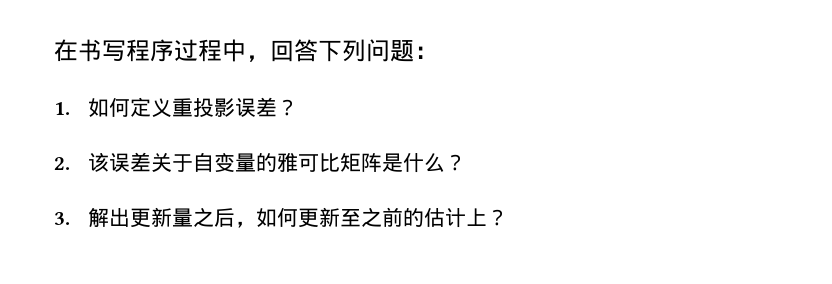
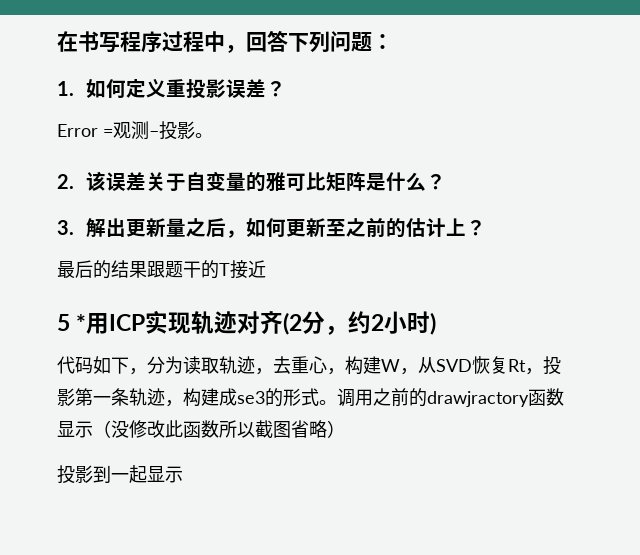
+ Error =观测–投影。
+ 最后的结果跟题干的T接近
+ 5 *用ICP实现轨迹对齐(2分，约2小时)
+ 代码如下，分为读取轨迹，去重心，构建W，从SVD恢复Rt，投影第一条轨迹，构建成se3的形式。调用之前的drawjractory函数显示（没修改此函数所以截图省略）
+ 投影到一起显示

